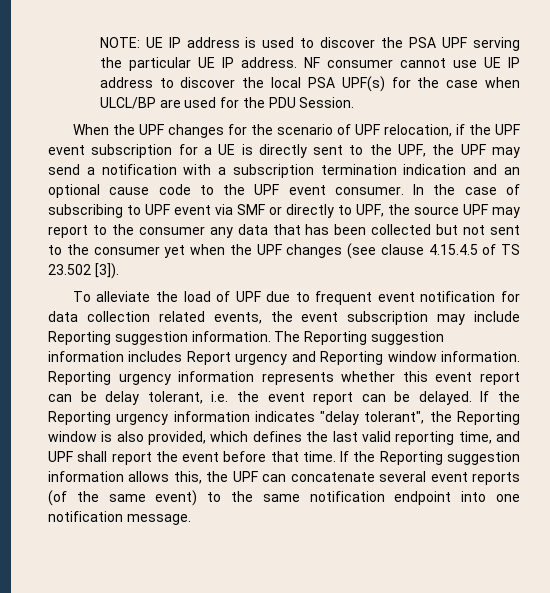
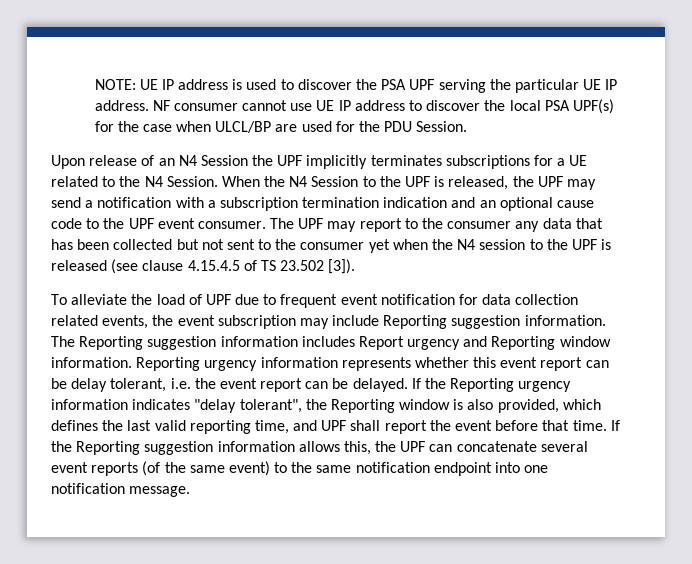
- When the UPF changes for the scenario of UPF relocation, if the UPF event subscription for a UE is directly sent to the UPF, the UPF may send a notification with a subscription termination indication and an optional cause code to the UPF event consumer.
+ Upon release of an N4 Session the UPF implicitly terminates subscriptions for a UE related to the N4 Session. When the N4 Session to the UPF is released, the UPF may send a notification with a subscription termination indication and an optional cause code to the UPF event consumer.
- In the case of subscribing to UPF event via SMF or directly to UPF, the source UPF may report to the consumer any data that has been collected but not sent to the consumer yet when the UPF changes (see clause 4.15.4.5 of TS 23.502 [3]).
+ The UPF may report to the consumer any data that has been collected but not sent to the consumer yet when the N4 session to the UPF is released (see clause 4.15.4.5 of TS 23.502 [3]).

